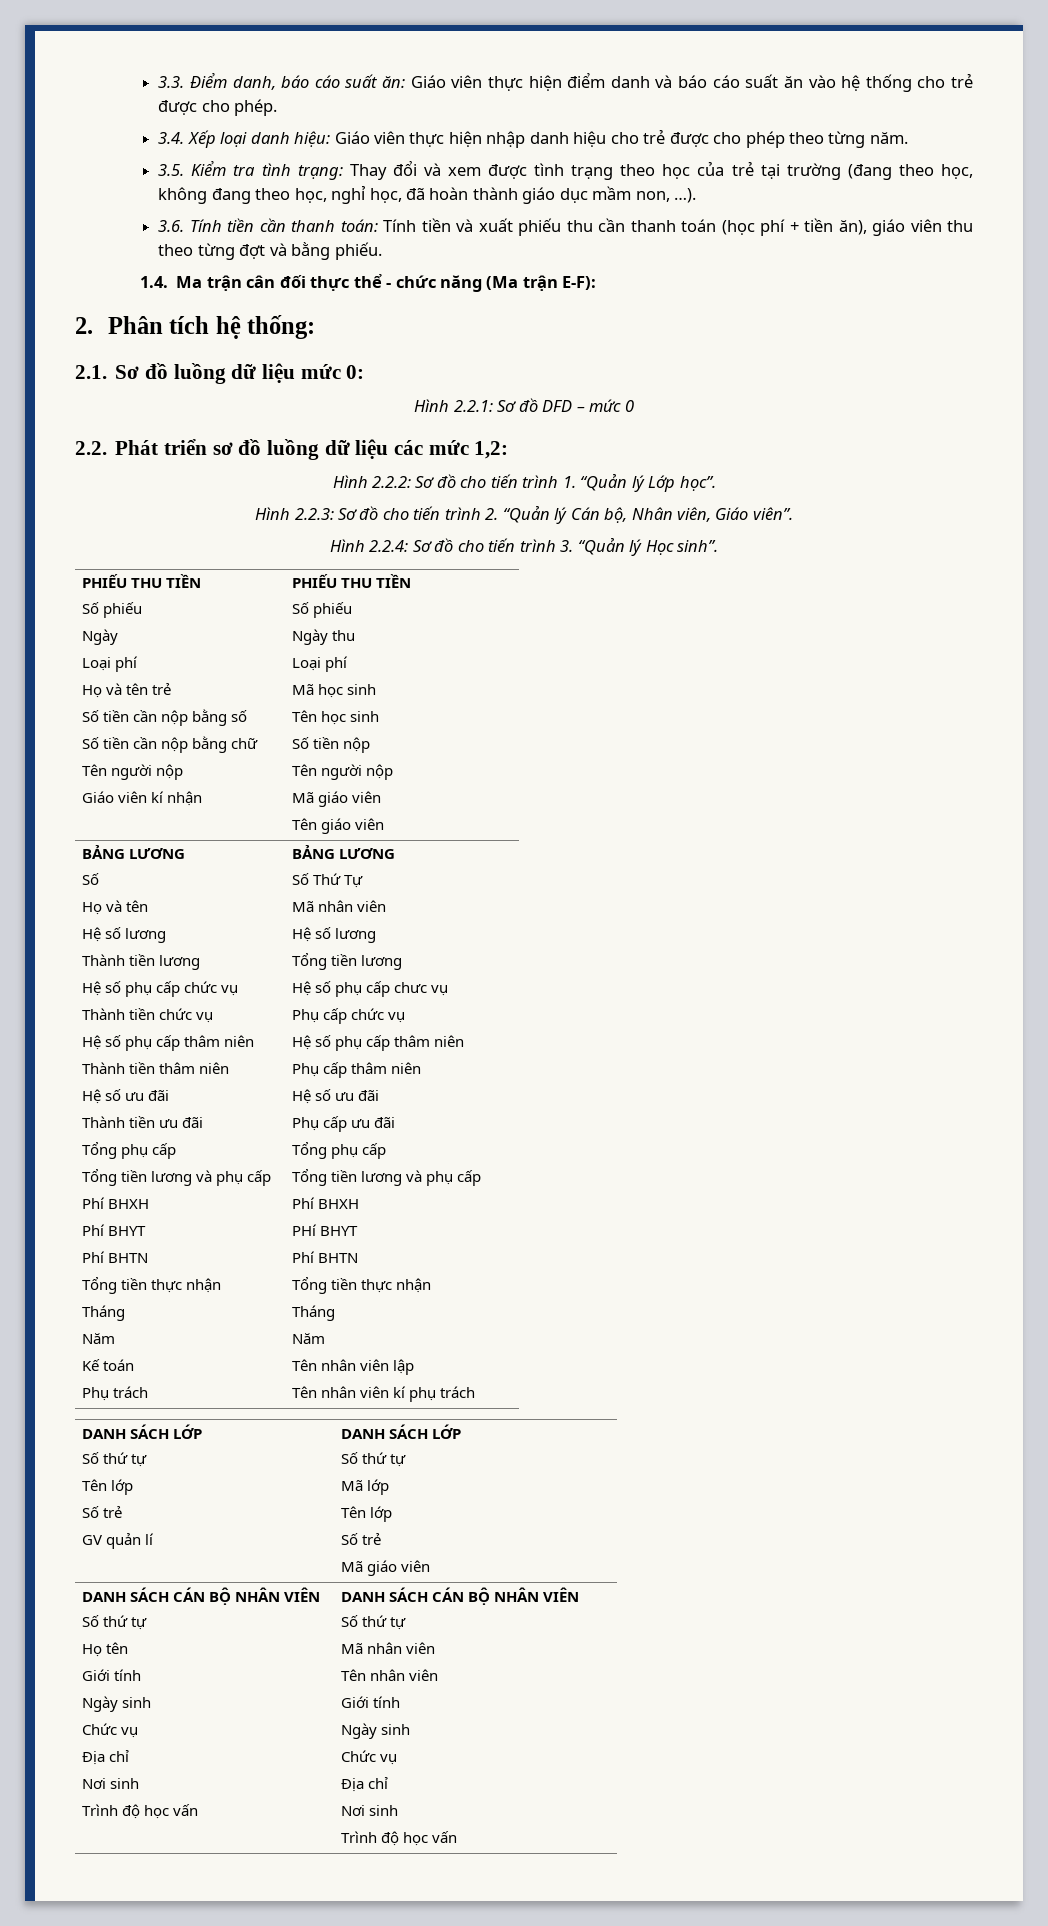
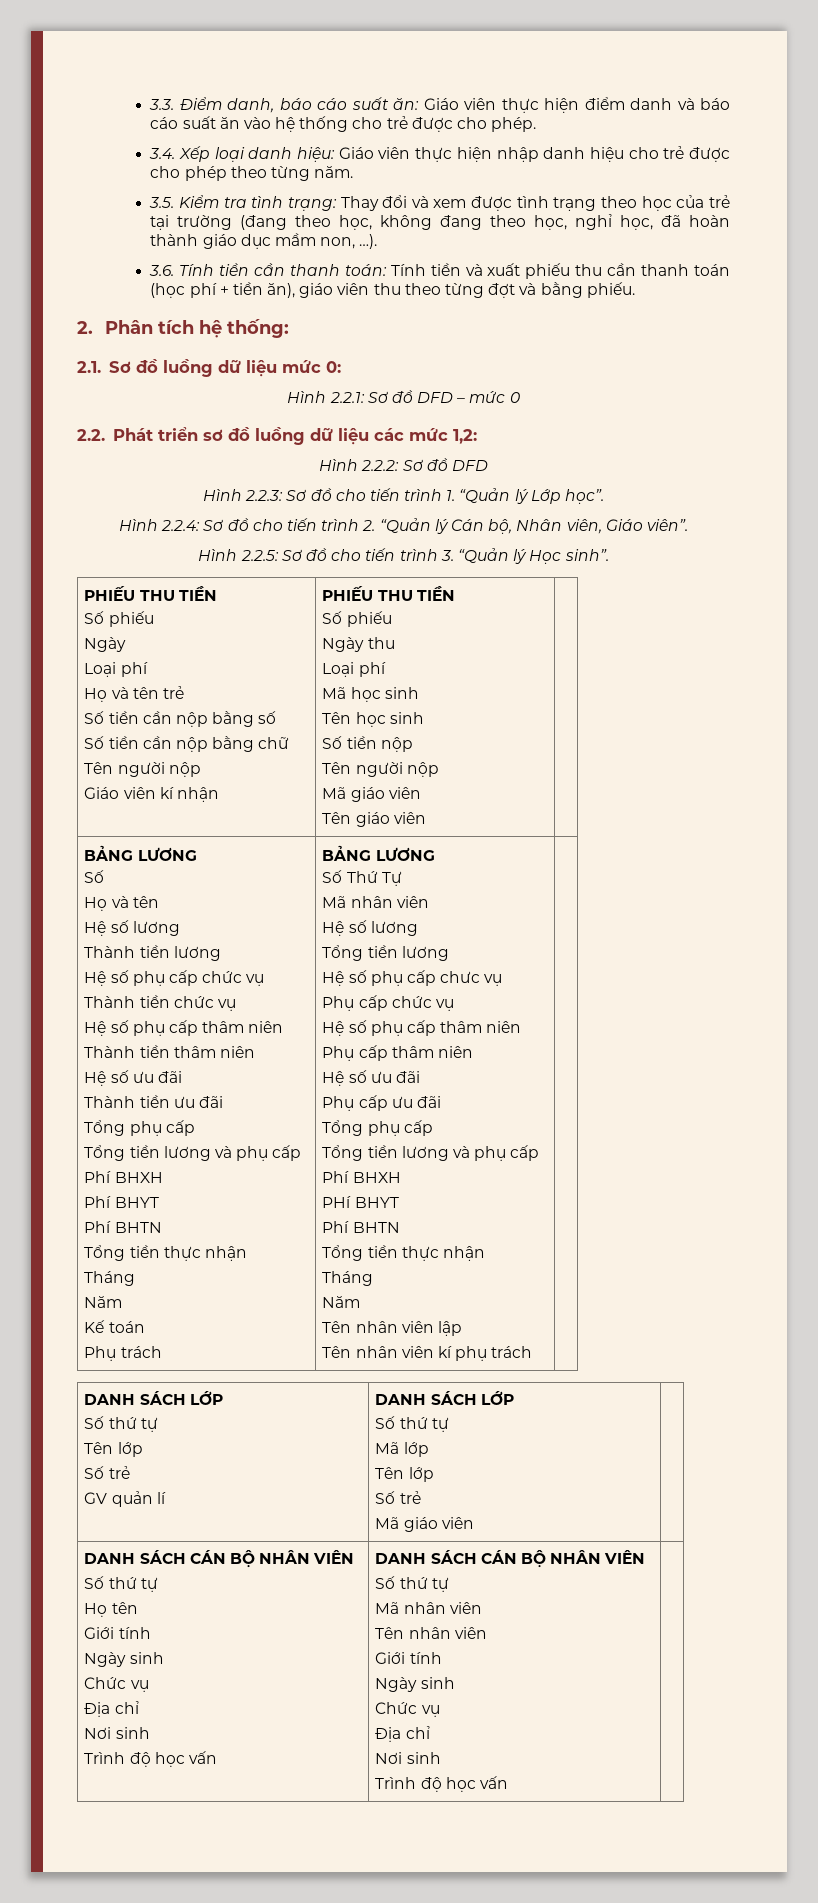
- 1.4. Ma trận cân đối thực thể - chức năng (Ma trận E-F):
- Hình 2.2.2: Sơ đồ cho tiến trình 1. “Quản lý Lớp học”.
+ Hình 2.2.2: Sơ đồ DFD
+ Hình 2.2.3: Sơ đồ cho tiến trình 1. “Quản lý Lớp học”.
- Hình 2.2.3: Sơ đồ cho tiến trình 2. “Quản lý Cán bộ, Nhân viên, Giáo viên”.
+ Hình 2.2.4: Sơ đồ cho tiến trình 2. “Quản lý Cán bộ, Nhân viên, Giáo viên”.
- Hình 2.2.4: Sơ đồ cho tiến trình 3. “Quản lý Học sinh”.
+ Hình 2.2.5: Sơ đồ cho tiến trình 3. “Quản lý Học sinh”.

